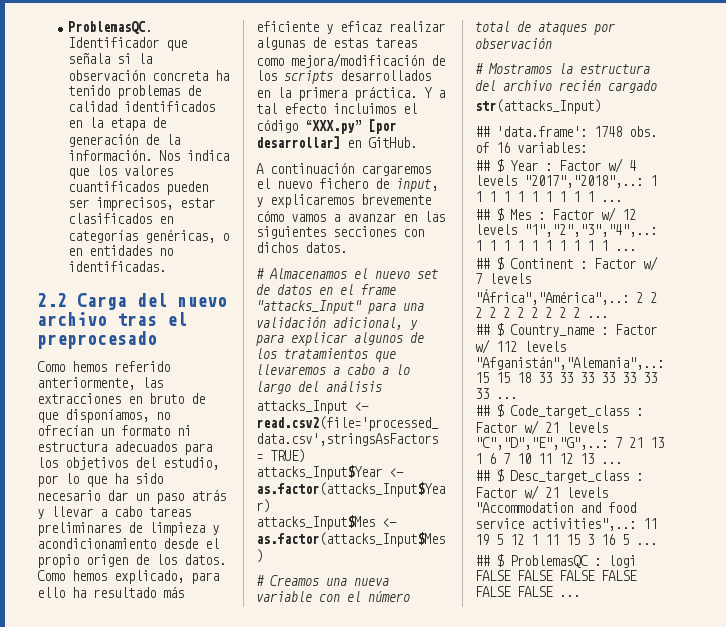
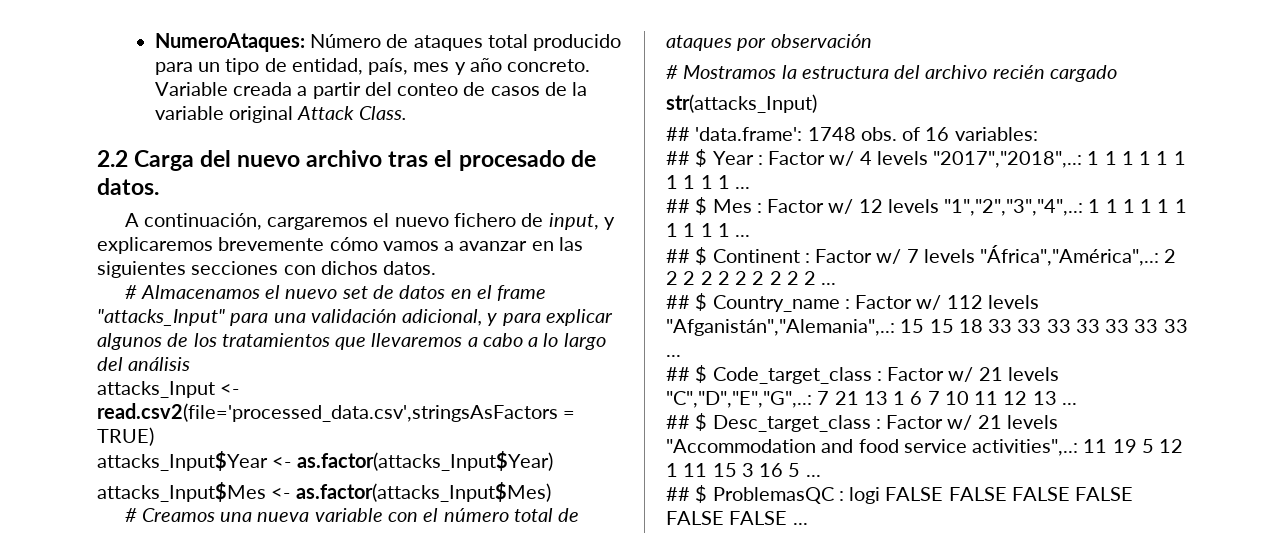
- ProblemasQC. Identificador que señala si la observación concreta ha tenido problemas de calidad identificados en la etapa de generación de la información. Nos indica que los valores cuantificados pueden ser imprecisos, estar clasificados en categorías genéricas, o en entidades no identificadas.
+ NumeroAtaques: Número de ataques total producido para un tipo de entidad, país, mes y año concreto. Variable creada a partir del conteo de casos de la variable original Attack Class.
- 2.2 Carga del nuevo archivo tras el preprocesado
- Como hemos referido anteriormente, las extracciones en bruto de que disponíamos, no ofrecían un formato ni estructura adecuados para los objetivos del estudio, por lo que ha sido necesario dar un paso atrás y llevar a cabo tareas preliminares de limpieza y acondicionamiento desde el propio origen de los datos. Como hemos explicado, para ello ha resultado más eficiente y eficaz realizar algunas de estas tareas como mejora/modificación de los scripts desarrollados en la primera práctica. Y a tal efecto incluimos el código “XXX.py” [por desarrollar] en GitHub.
+ 2.2 Carga del nuevo archivo tras el procesado de datos.
- A continuación cargaremos el nuevo fichero de input, y explicaremos brevemente cómo vamos a avanzar en las siguientes secciones con dichos datos.
+ A continuación, cargaremos el nuevo fichero de input, y explicaremos brevemente cómo vamos a avanzar en las siguientes secciones con dichos datos.

